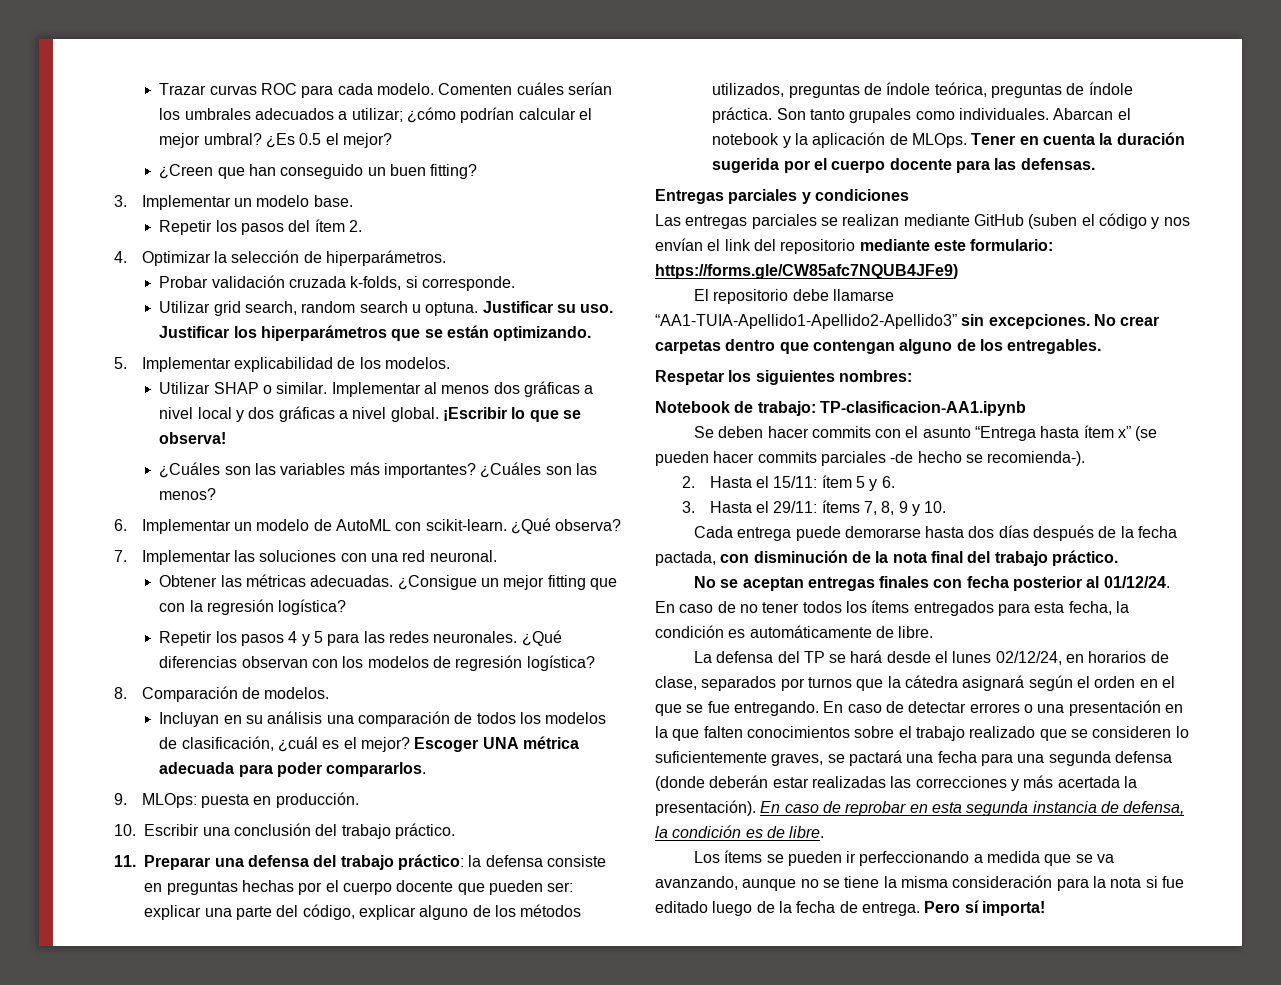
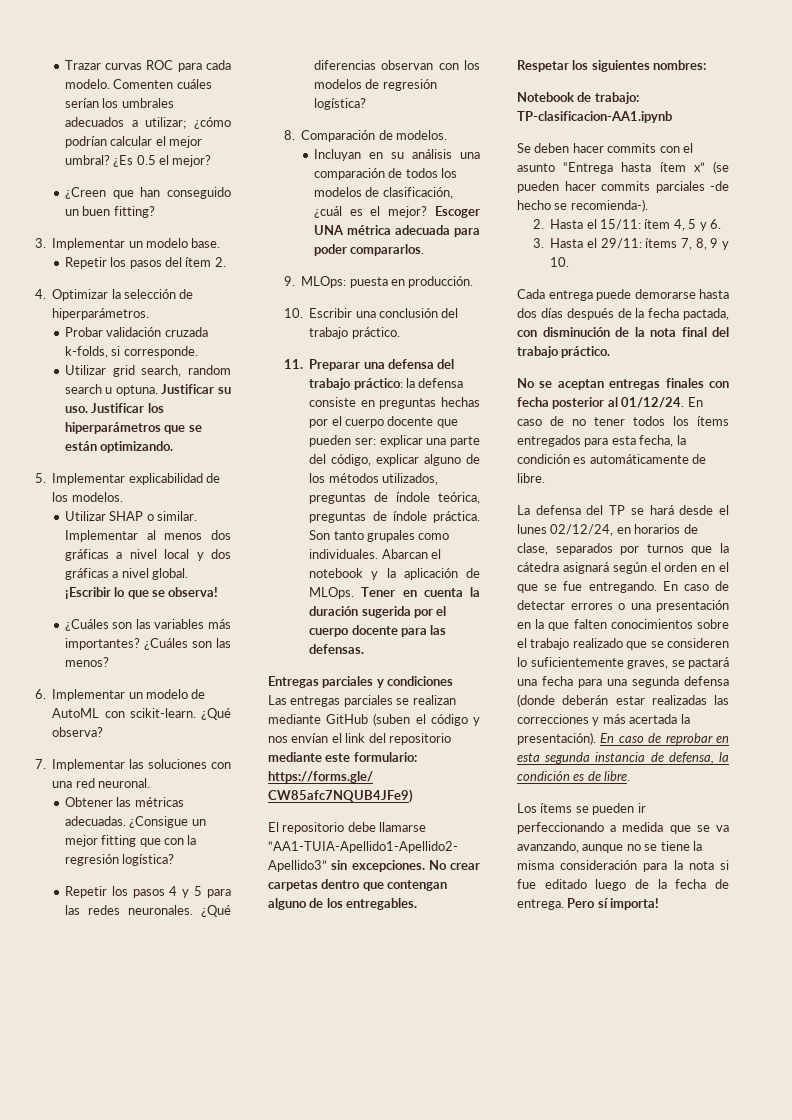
- 2. Hasta el 15/11: ítem 5 y 6.
+ 2. Hasta el 15/11: ítem 4, 5 y 6.

